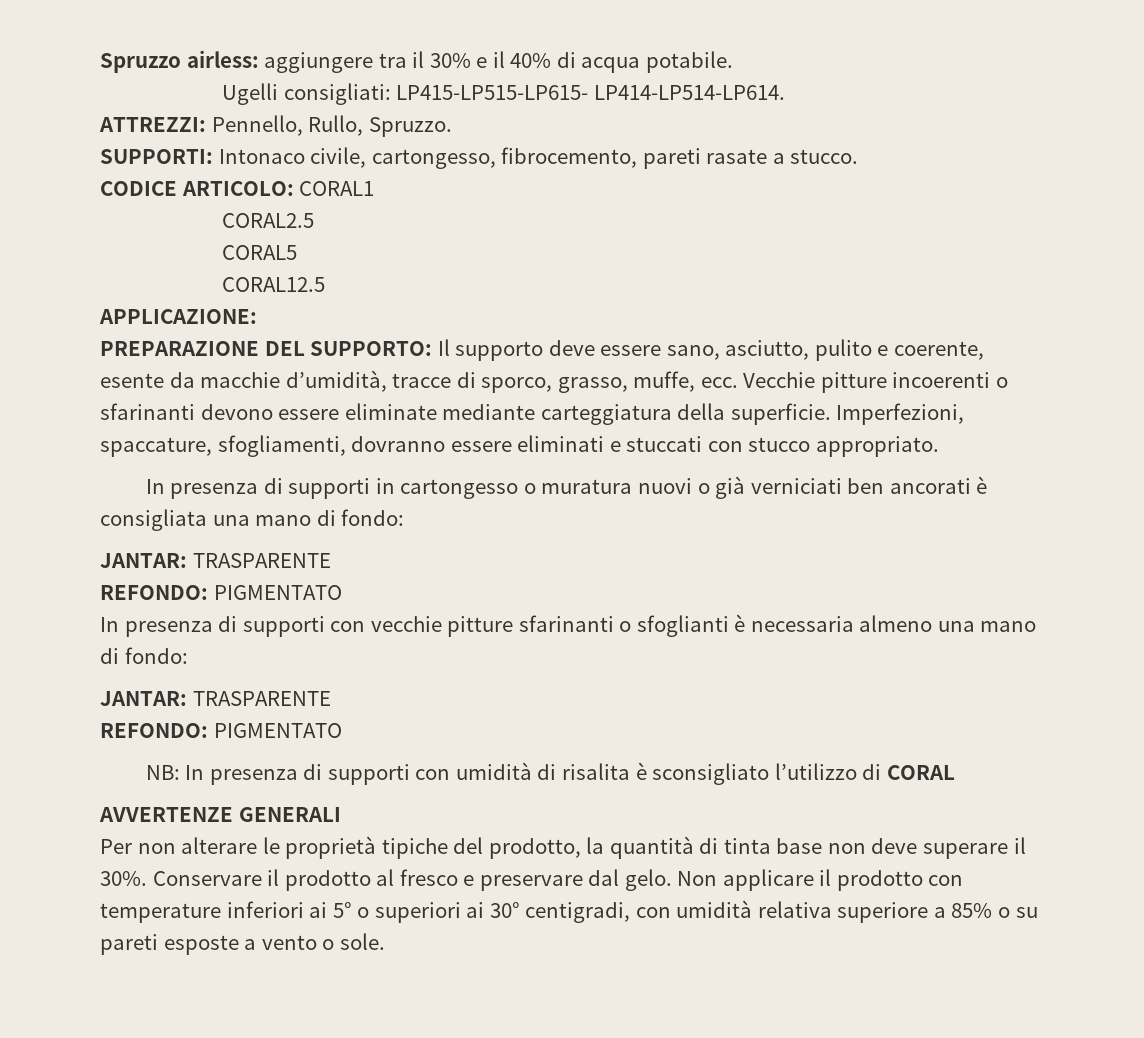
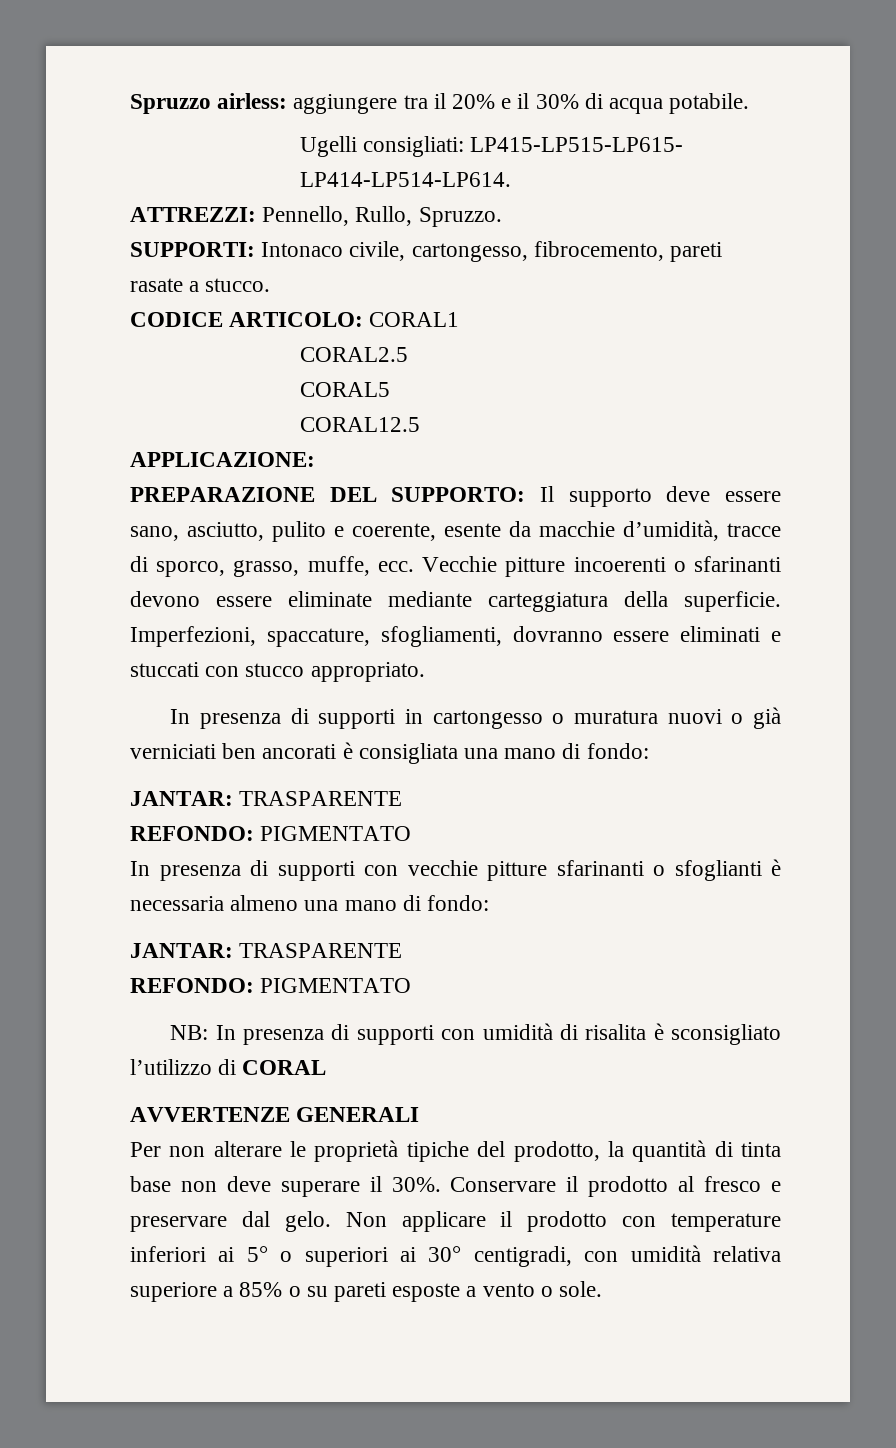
- Spruzzo airless: aggiungere tra il 30% e il 40% di acqua potabile.
+ Spruzzo airless: aggiungere tra il 20% e il 30% di acqua potabile.

